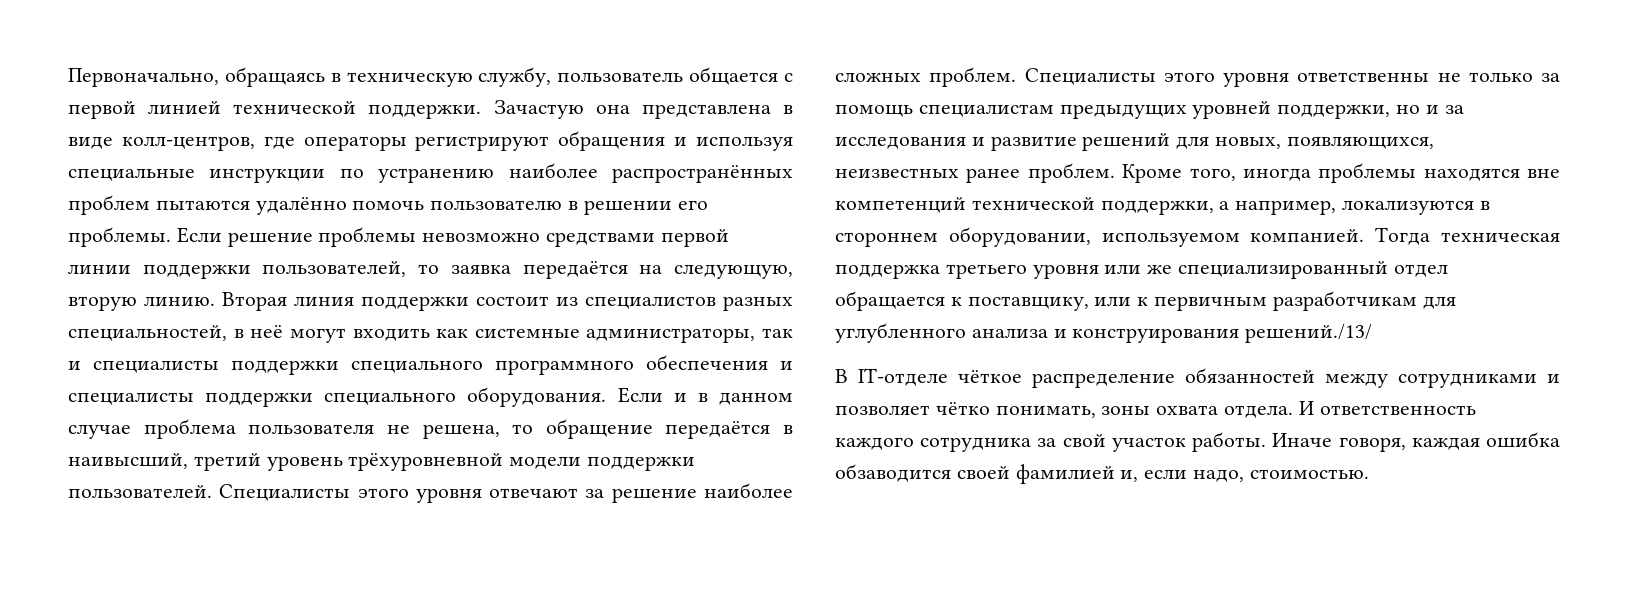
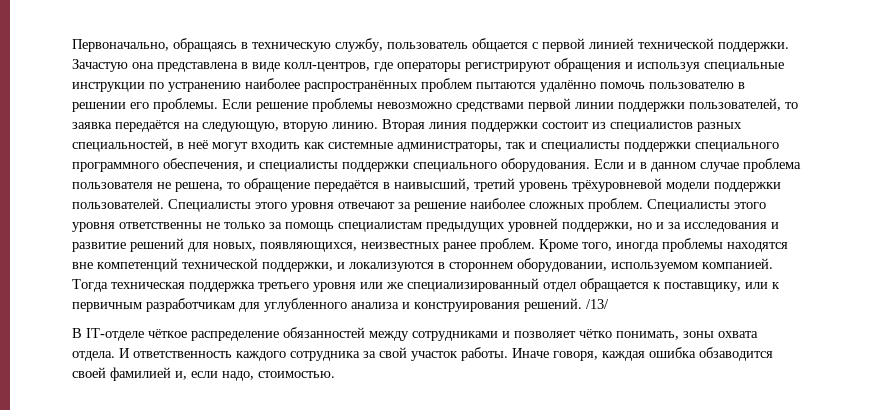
- Вторая линия поддержки состоит из специалистов разных специальностей, в неё могут входить как системные администраторы, так и специалисты поддержки специального программного обеспечения и специалисты поддержки специального оборудования.
+ Вторая линия поддержки состоит из специалистов разных специальностей, в неё могут входить как системные администраторы, так и специалисты поддержки специального программного обеспечения, и специалисты поддержки специального оборудования.
- Если и в данном случае проблема пользователя не решена, то обращение передаётся в наивысший, третий уровень трёхуровневной модели поддержки пользователей.
+ Если и в данном случае проблема пользователя не решена, то обращение передаётся в наивысший, третий уровень трёхуровневой модели поддержки пользователей.
- Кроме того, иногда проблемы находятся вне компетенций технической поддержки, а например, локализуются в стороннем оборудовании, используемом компанией.
+ Кроме того, иногда проблемы находятся вне компетенций технической поддержки, и локализуются в стороннем оборудовании, используемом компанией.
- Тогда техническая поддержка третьего уровня или же специализированный отдел обращается к поставщику, или к первичным разработчикам для углубленного анализа и конструирования решений./13/
+ Тогда техническая поддержка третьего уровня или же специализированный отдел обращается к поставщику, или к первичным разработчикам для углубленного анализа и конструирования решений. /13/

